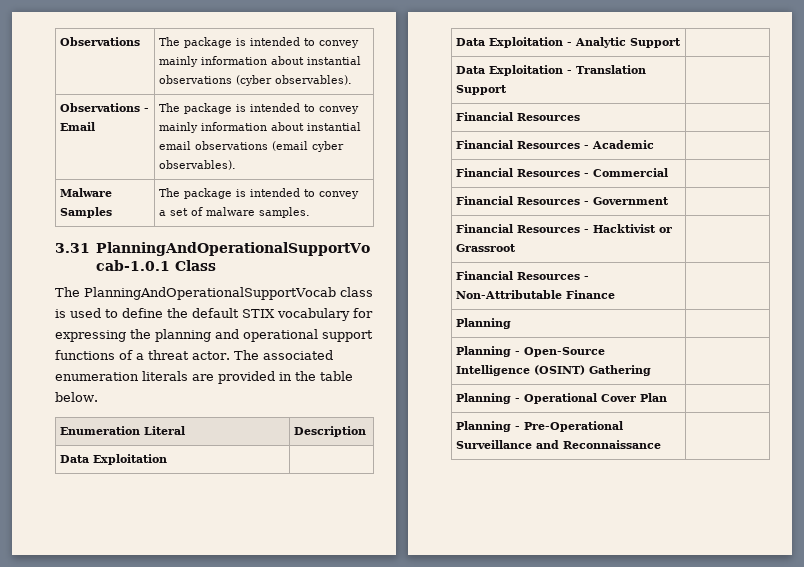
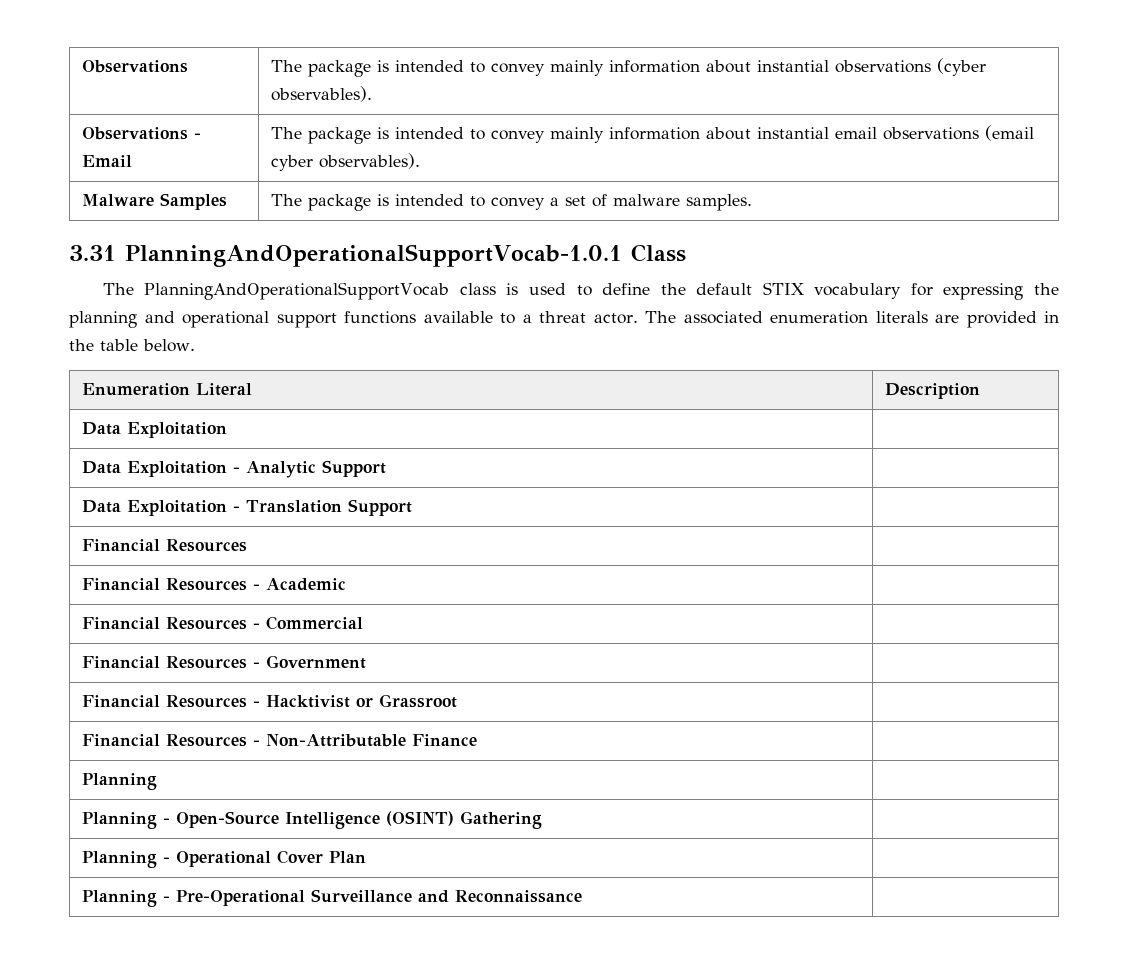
- The PlanningAndOperationalSupportVocab class is used to define the default STIX vocabulary for expressing the planning and operational support functions of a threat actor.
+ The PlanningAndOperationalSupportVocab class is used to define the default STIX vocabulary for expressing the planning and operational support functions available to a threat actor.

